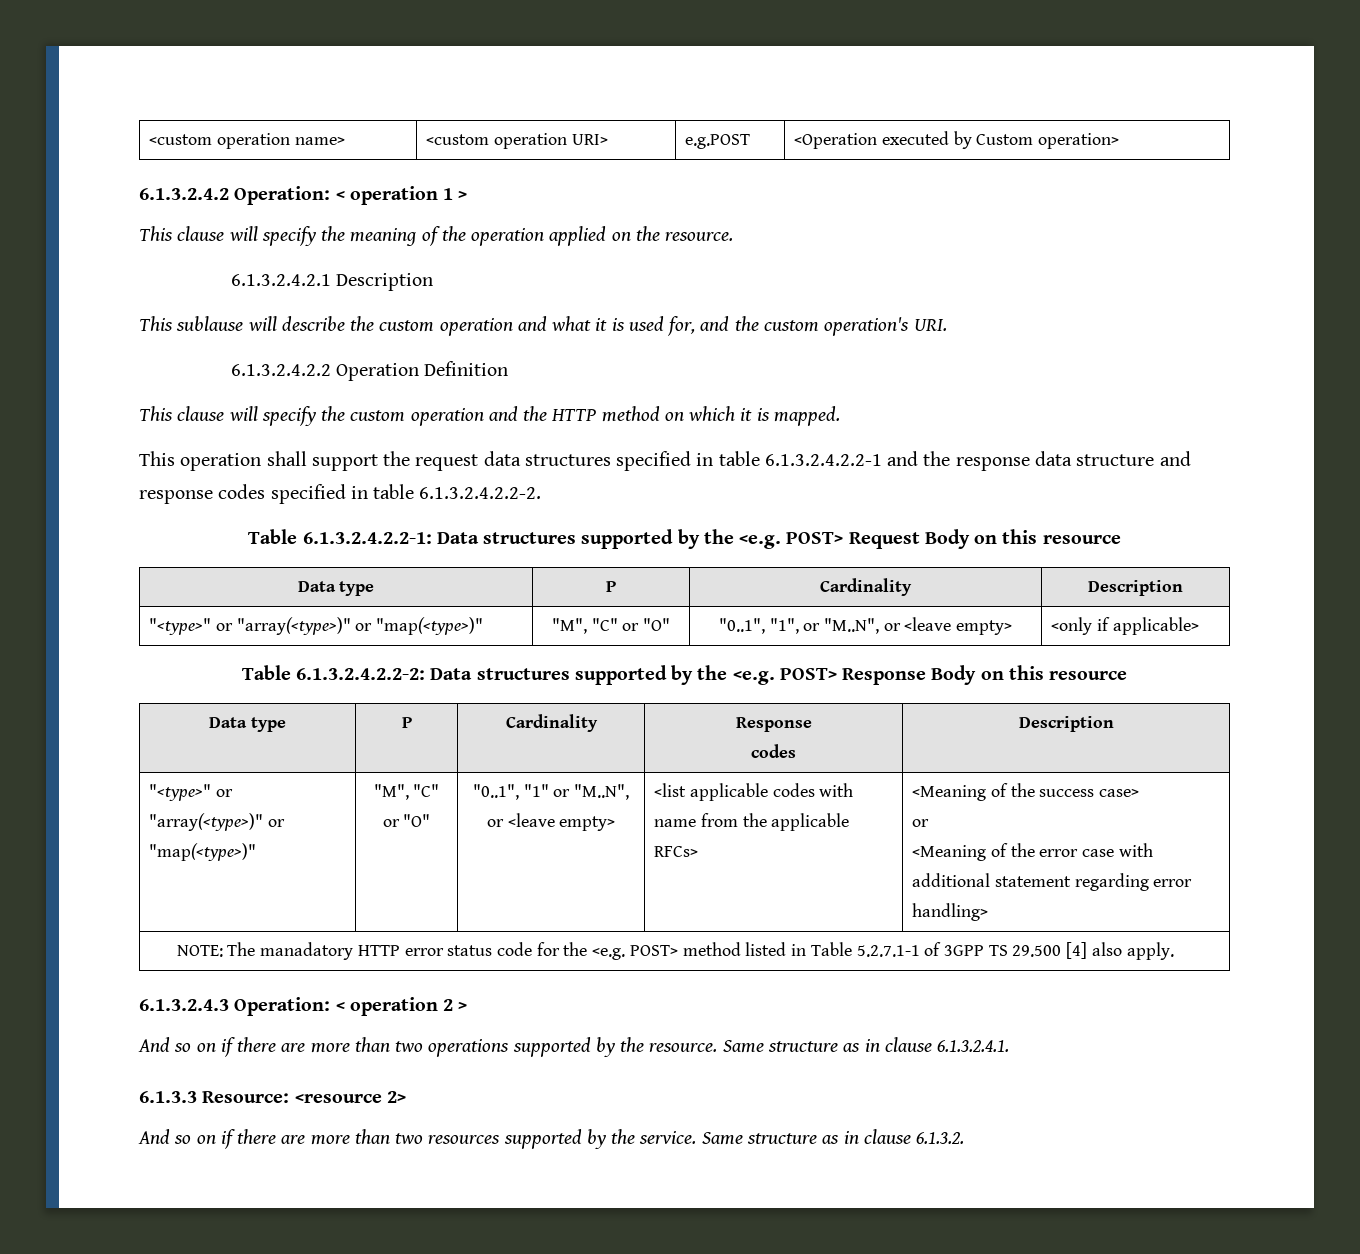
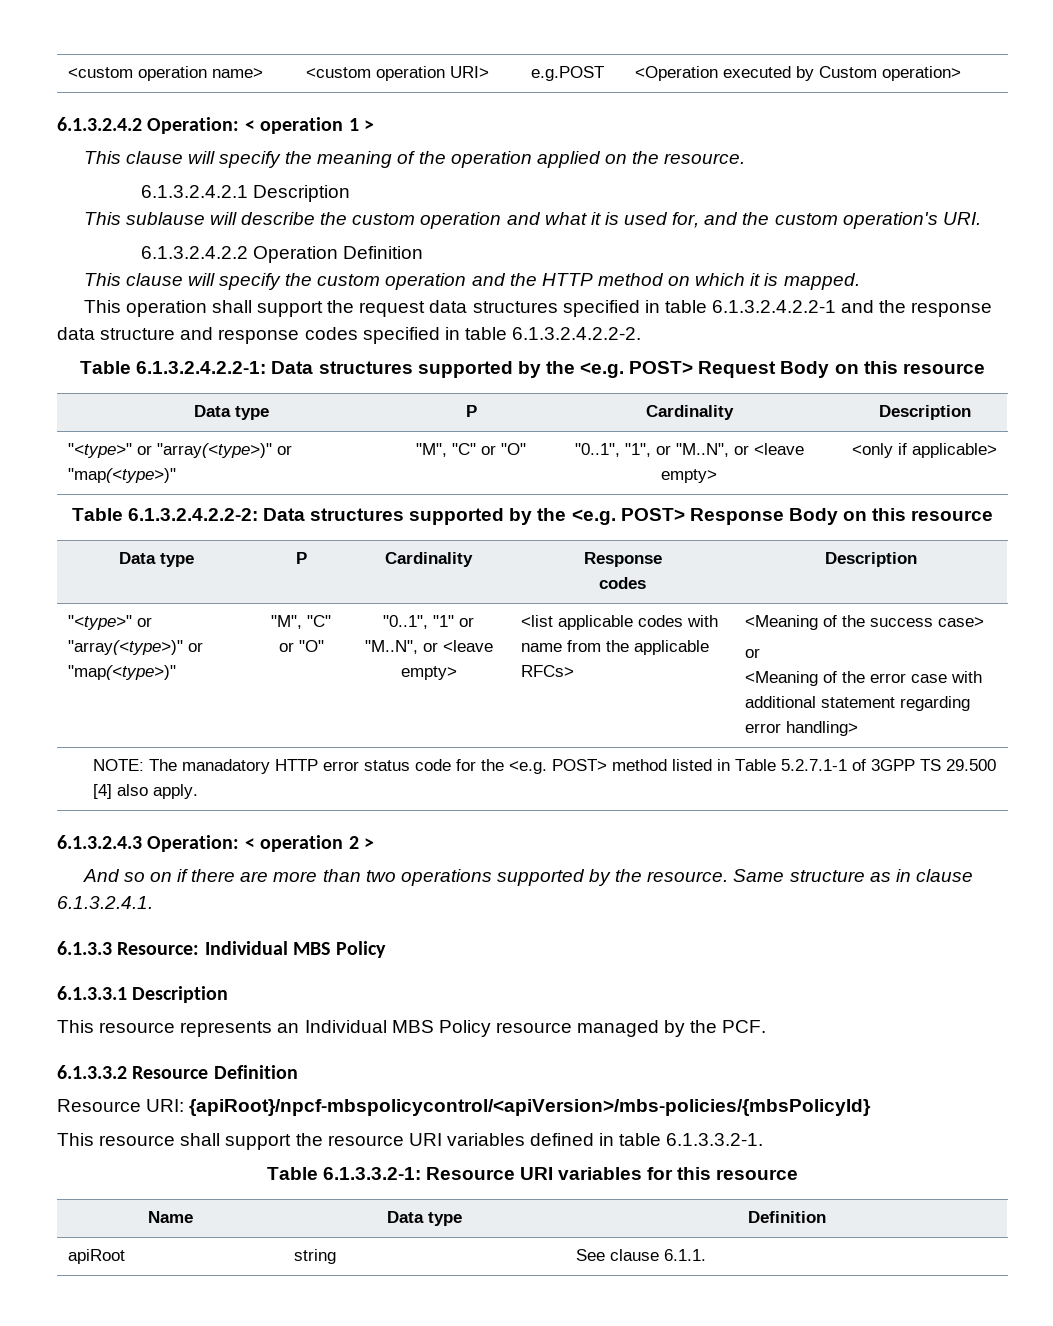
- 6.1.3.3 Resource: <resource 2>
- And so on if there are more than two resources supported by the service. Same structure as in clause 6.1.3.2.
+ 6.1.3.3 Resource: Individual MBS Policy
+ 6.1.3.3.1 Description
+ This resource represents an Individual MBS Policy resource managed by the PCF.
+ 6.1.3.3.2 Resource Definition
+ Resource URI: {apiRoot}/npcf-mbspolicycontrol/<apiVersion>/mbs-policies/{mbsPolicyId}
+ This resource shall support the resource URI variables defined in table 6.1.3.3.2-1.
+ Table 6.1.3.3.2-1: Resource URI variables for this resource
+ Name | Data type | Definition
+ apiRoot | string | See clause 6.1.1.

